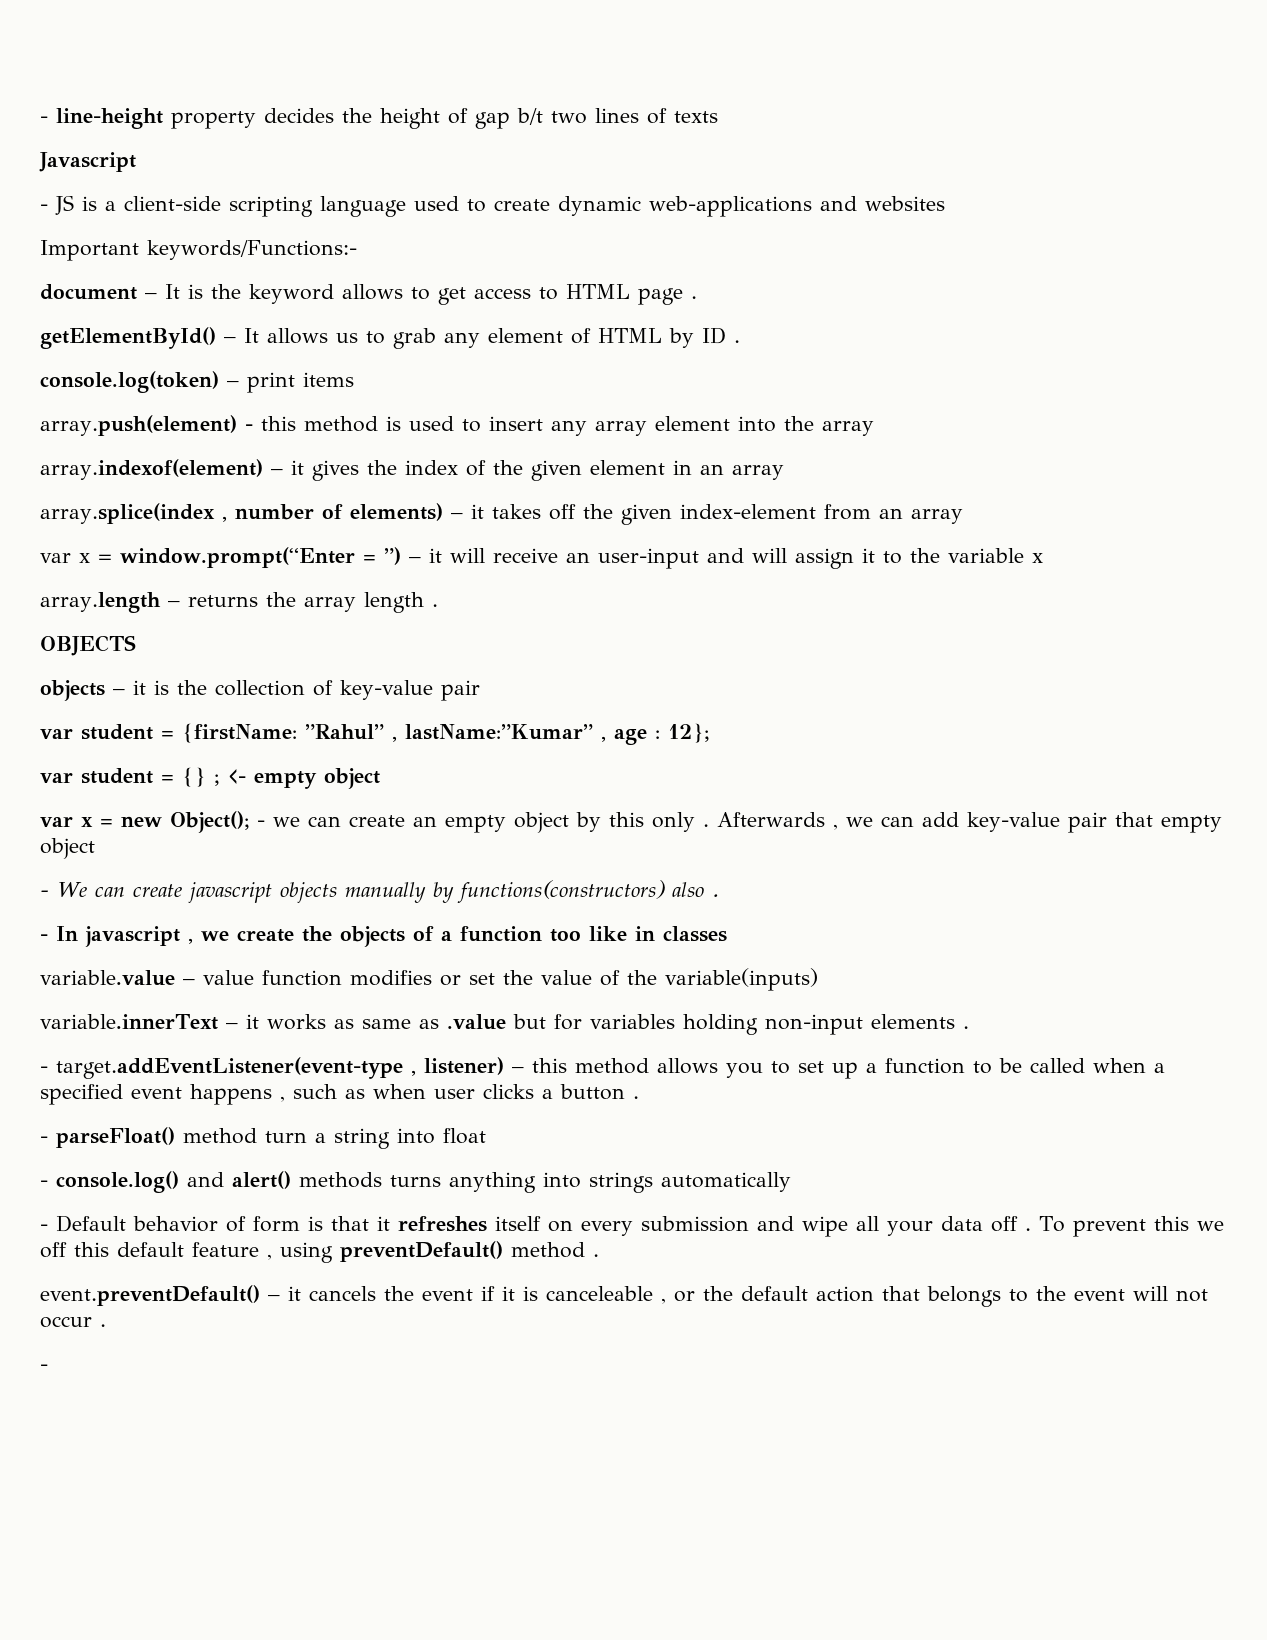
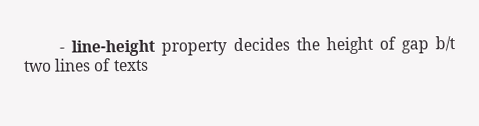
- Javascript
- - JS is a client-side scripting language used to create dynamic web-applications and websites
- Important keywords/Functions:-
- document – It is the keyword allows to get access to HTML page .
- getElementById() – It allows us to grab any element of HTML by ID .
- console.log(token) – print items
- array.push(element) - this method is used to insert any array element into the array
- array.indexof(element) – it gives the index of the given element in an array
- array.splice(index , number of elements) – it takes off the given index-element from an array
- var x = window.prompt(“Enter = ”) – it will receive an user-input and will assign it to the variable x
- array.length – returns the array length .
- OBJECTS
- objects – it is the collection of key-value pair
- var student = {firstName: ”Rahul” , lastName:”Kumar” , age : 12};
- var student = {} ; <- empty object
- var x = new Object(); - we can create an empty object by this only . Afterwards , we can add key-value pair that empty object
- - We can create javascript objects manually by functions(constructors) also .
- - In javascript , we create the objects of a function too like in classes
- variable.value – value function modifies or set the value of the variable(inputs)
- variable.innerText – it works as same as .value but for variables holding non-input elements .
- - target.addEventListener(event-type , listener) – this method allows you to set up a function to be called when a specified event happens , such as when user clicks a button .
- - parseFloat() method turn a string into float
- - console.log() and alert() methods turns anything into strings automatically
- - Default behavior of form is that it refreshes itself on every submission and wipe all your data off . To prevent this we off this default feature , using preventDefault() method .
- event.preventDefault() – it cancels the event if it is canceleable , or the default action that belongs to the event will not occur .
- -

